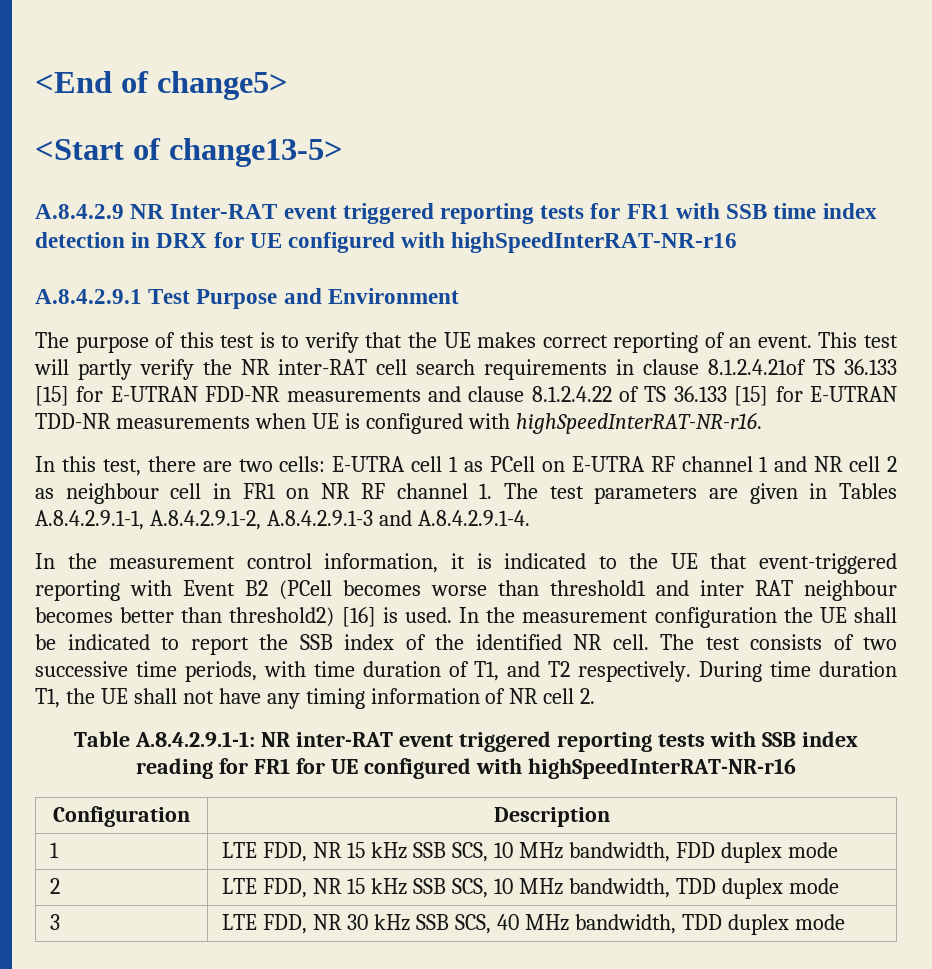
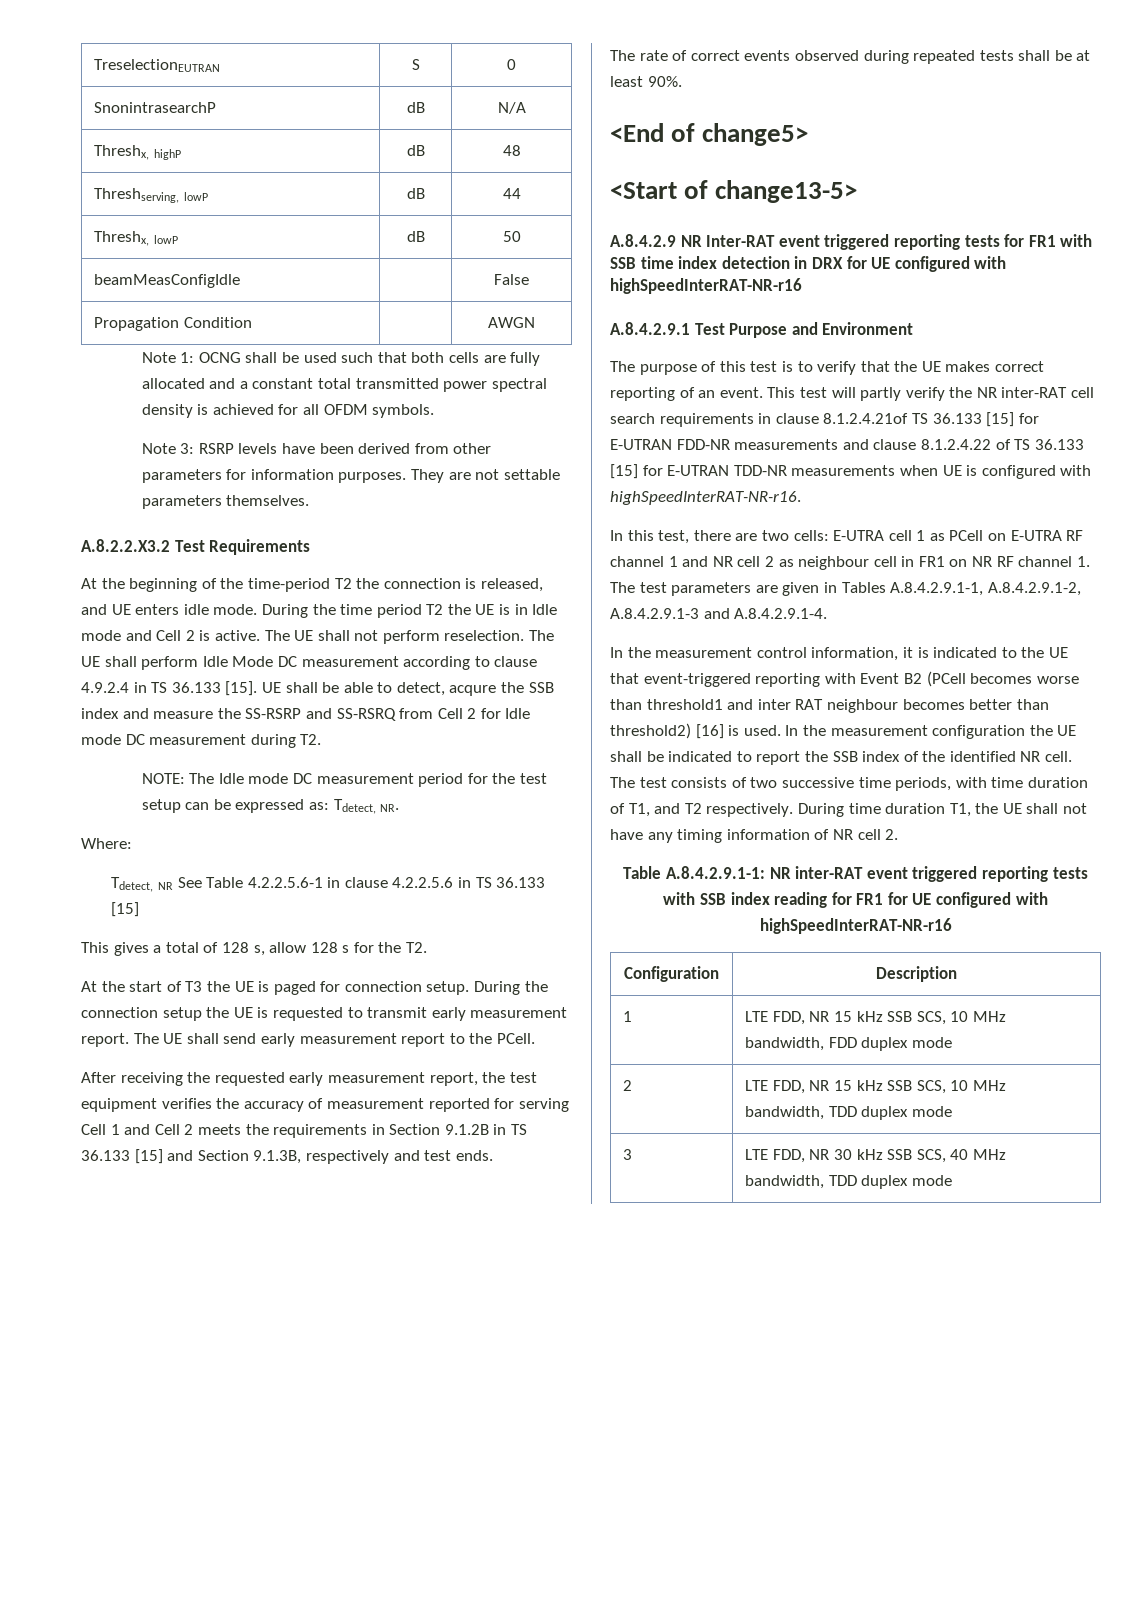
+ TreselectionEUTRAN | S | 0
+ SnonintrasearchP | dB | N/A
+ Threshx, highP | dB | 48
+ Threshserving, lowP | dB | 44
+ Threshx, lowP | dB | 50
+ beamMeasConfigIdle | | False
+ Propagation Condition | | AWGN
+ Note 1: OCNG shall be used such that both cells are fully allocated and a constant total transmitted power spectral density is achieved for all OFDM symbols.
+ Note 3: RSRP levels have been derived from other parameters for information purposes. They are not settable parameters themselves.
+ A.8.2.2.X3.2 Test Requirements
+ At the beginning of the time-period T2 the connection is released, and UE enters idle mode. During the time period T2 the UE is in Idle mode and Cell 2 is active. The UE shall not perform reselection. The UE shall perform Idle Mode DC measurement according to clause 4.9.2.4 in TS 36.133 [15]. UE shall be able to detect, acqure the SSB index and measure the SS-RSRP and SS-RSRQ from Cell 2 for Idle mode DC measurement during T2.
+ NOTE: The Idle mode DC measurement period for the test setup can be expressed as: Tdetect, NR.
+ Where:
+ Tdetect, NR See Table 4.2.2.5.6-1 in clause 4.2.2.5.6 in TS 36.133 [15]
+ This gives a total of 128 s, allow 128 s for the T2.
+ At the start of T3 the UE is paged for connection setup. During the connection setup the UE is requested to transmit early measurement report. The UE shall send early measurement report to the PCell.
+ After receiving the requested early measurement report, the test equipment verifies the accuracy of measurement reported for serving Cell 1 and Cell 2 meets the requirements in Section 9.1.2B in TS 36.133 [15] and Section 9.1.3B, respectively and test ends.
+ The rate of correct events observed during repeated tests shall be at least 90%.

